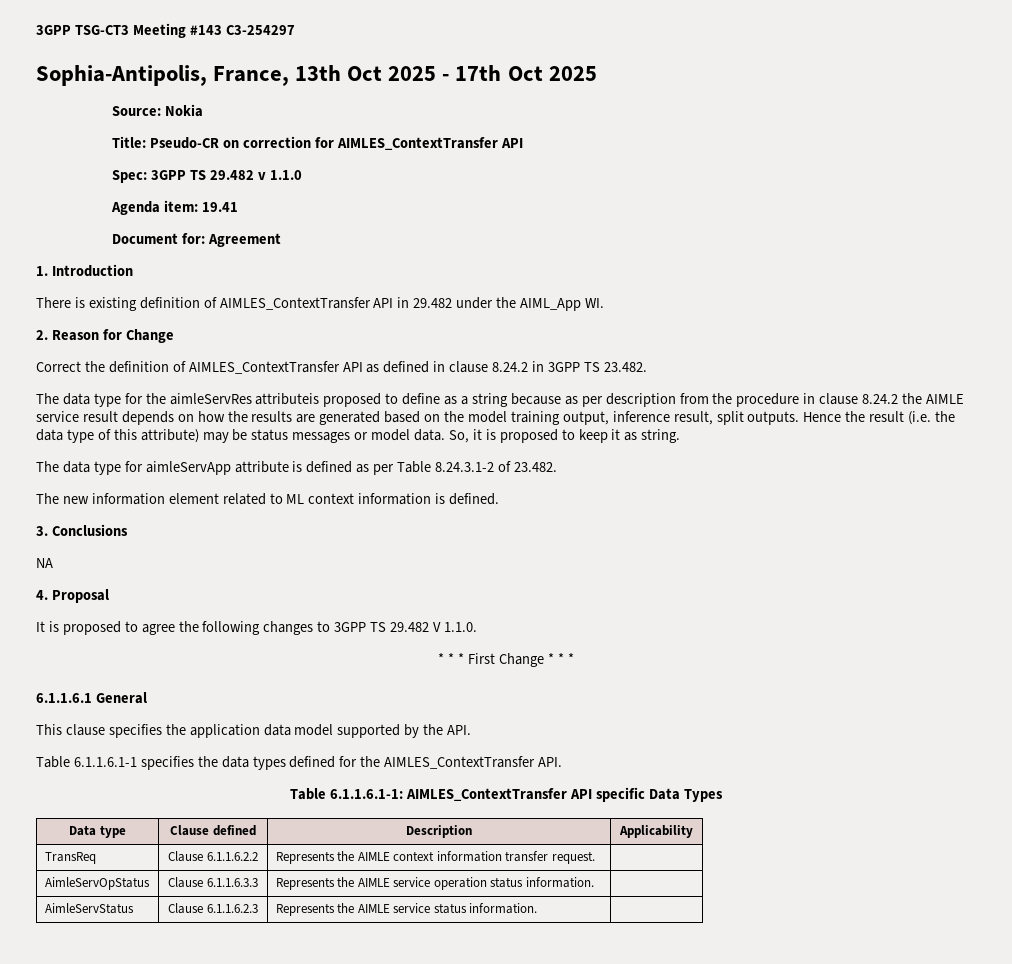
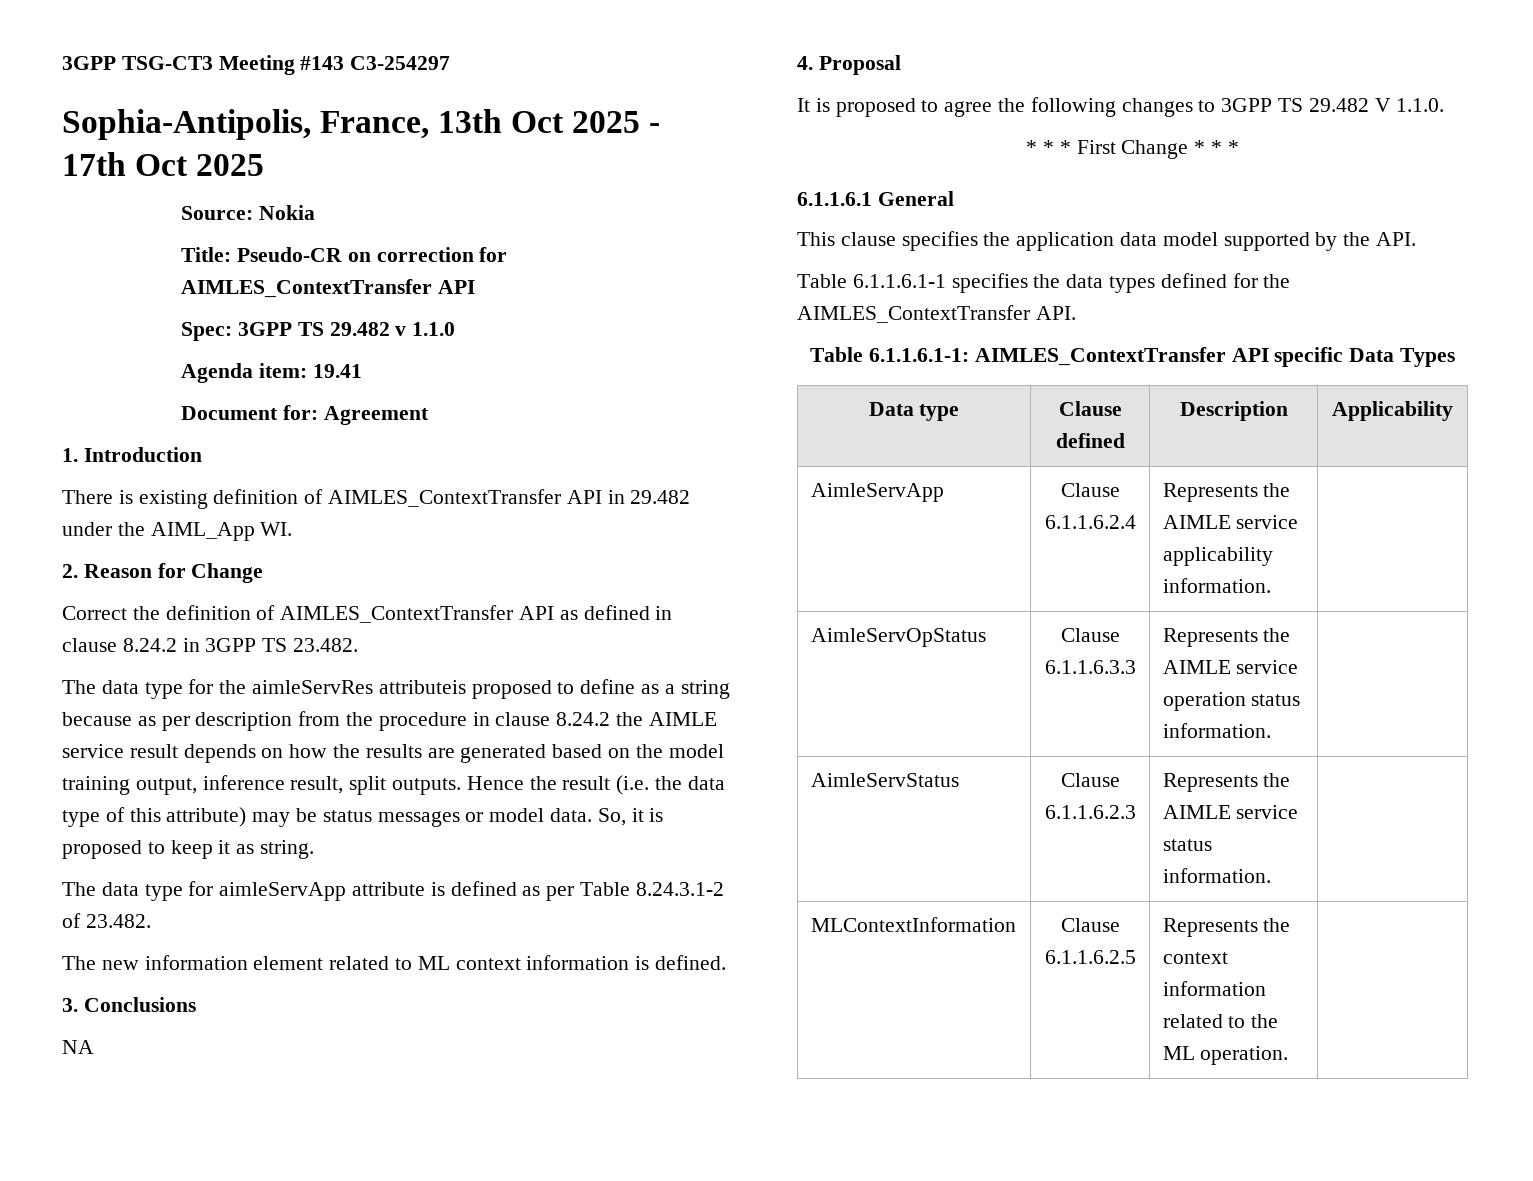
- TransReq | Clause 6.1.1.6.2.2 | Represents the AIMLE context information transfer request. |
+ AimleServApp | Clause 6.1.1.6.2.4 | Represents the AIMLE service applicability information. |
+ MLContextInformation | Clause 6.1.1.6.2.5 | Represents the context information related to the ML operation. |

